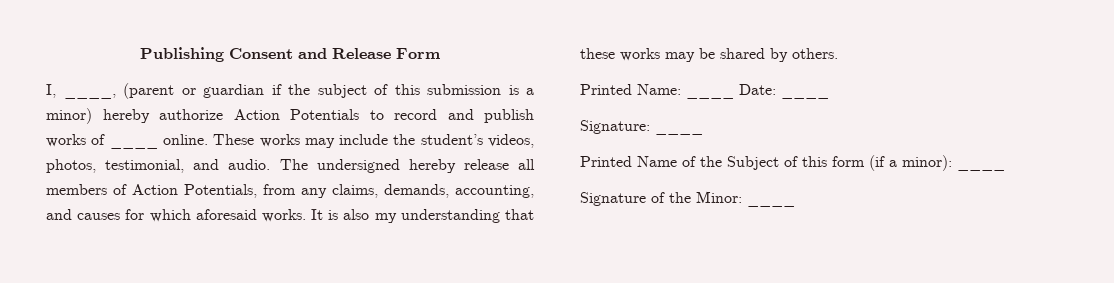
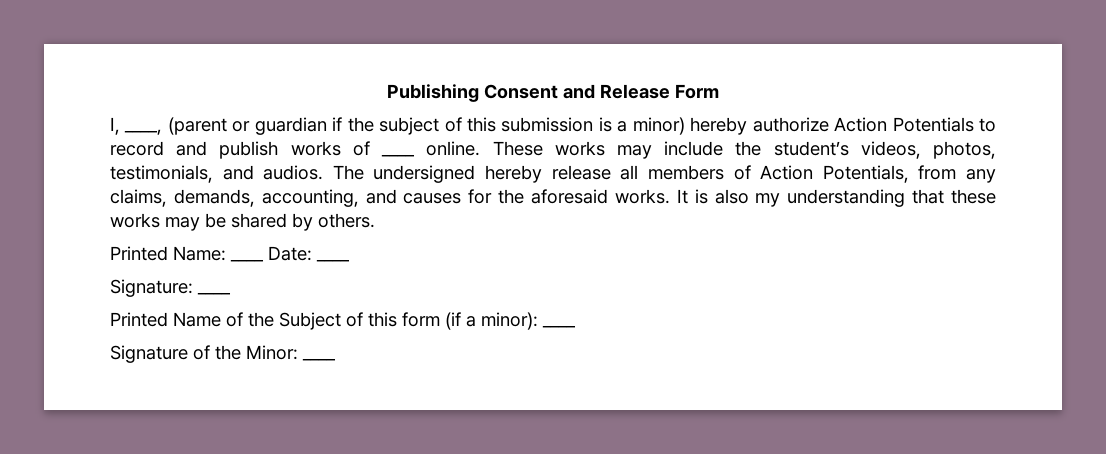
- These works may include the student’s videos, photos, testimonial, and audio.
+ These works may include the student’s videos, photos, testimonials, and audios.
- The undersigned hereby release all members of Action Potentials, from any claims, demands, accounting, and causes for which aforesaid works.
+ The undersigned hereby release all members of Action Potentials, from any claims, demands, accounting, and causes for the aforesaid works.

